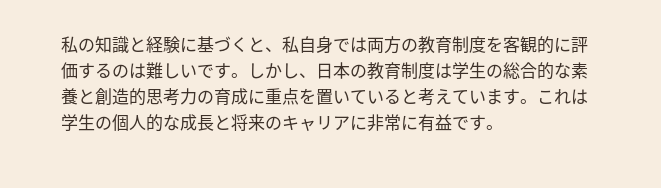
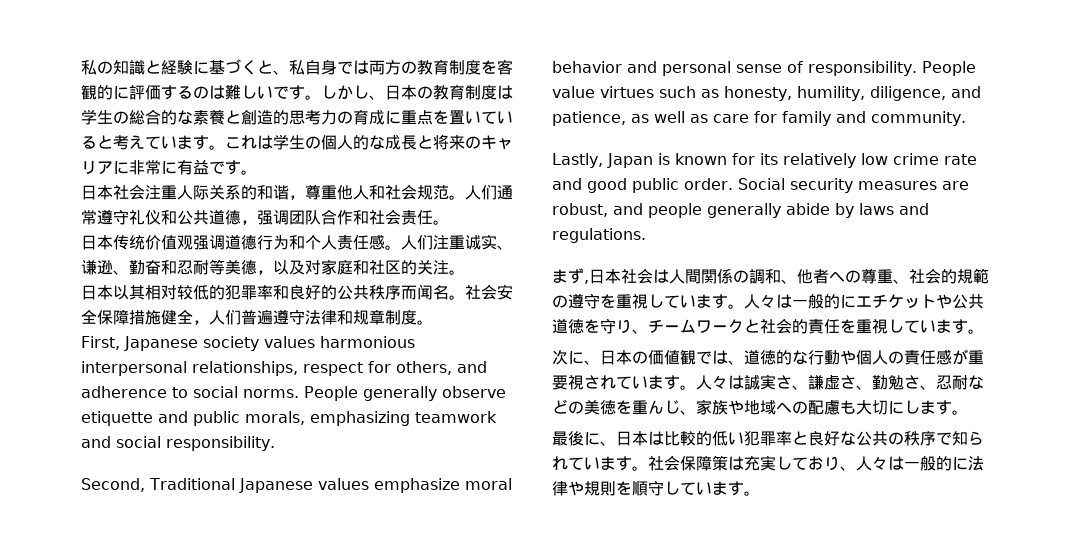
+ 日本社会注重人际关系的和谐，尊重他人和社会规范。人们通常遵守礼仪和公共道德，强调团队合作和社会责任。
+ 日本传统价值观强调道德行为和个人责任感。人们注重诚实、谦逊、勤奋和忍耐等美德，以及对家庭和社区的关注。
+ 日本以其相对较低的犯罪率和良好的公共秩序而闻名。社会安全保障措施健全，人们普遍遵守法律和规章制度。
+ First, Japanese society values harmonious interpersonal relationships, respect for others, and adherence to social norms. People generally observe etiquette and public morals, emphasizing teamwork and social responsibility.
+ Second, Traditional Japanese values emphasize moral behavior and personal sense of responsibility. People value virtues such as honesty, humility, diligence, and patience, as well as care for family and community.
+ Lastly, Japan is known for its relatively low crime rate and good public order. Social security measures are robust, and people generally abide by laws and regulations.
+ まず,日本社会は人間関係の調和、他者への尊重、社会的規範の遵守を重視しています。人々は一般的にエチケットや公共道徳を守り、チームワークと社会的責任を重視しています。
+ 次に、日本の価値観では、道徳的な行動や個人の責任感が重要視されています。人々は誠実さ、謙虚さ、勤勉さ、忍耐などの美徳を重んじ、家族や地域への配慮も大切にします。
+ 最後に、日本は比較的低い犯罪率と良好な公共の秩序で知られています。社会保障策は充実しており、人々は一般的に法律や規則を順守しています。

